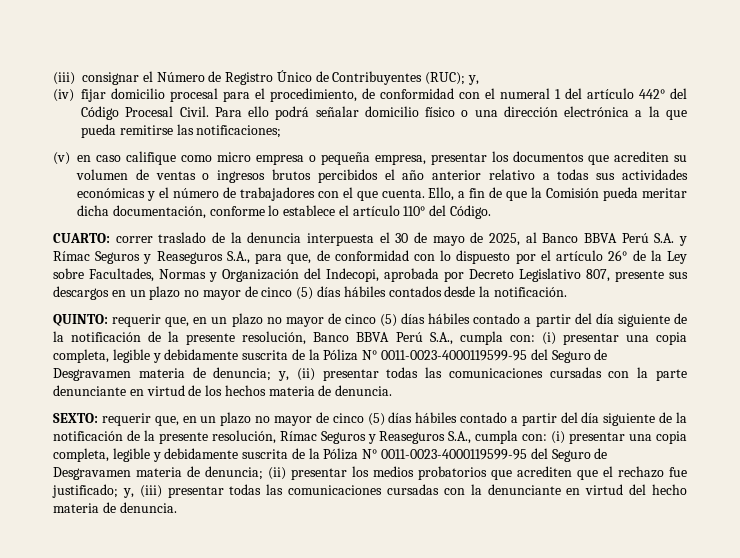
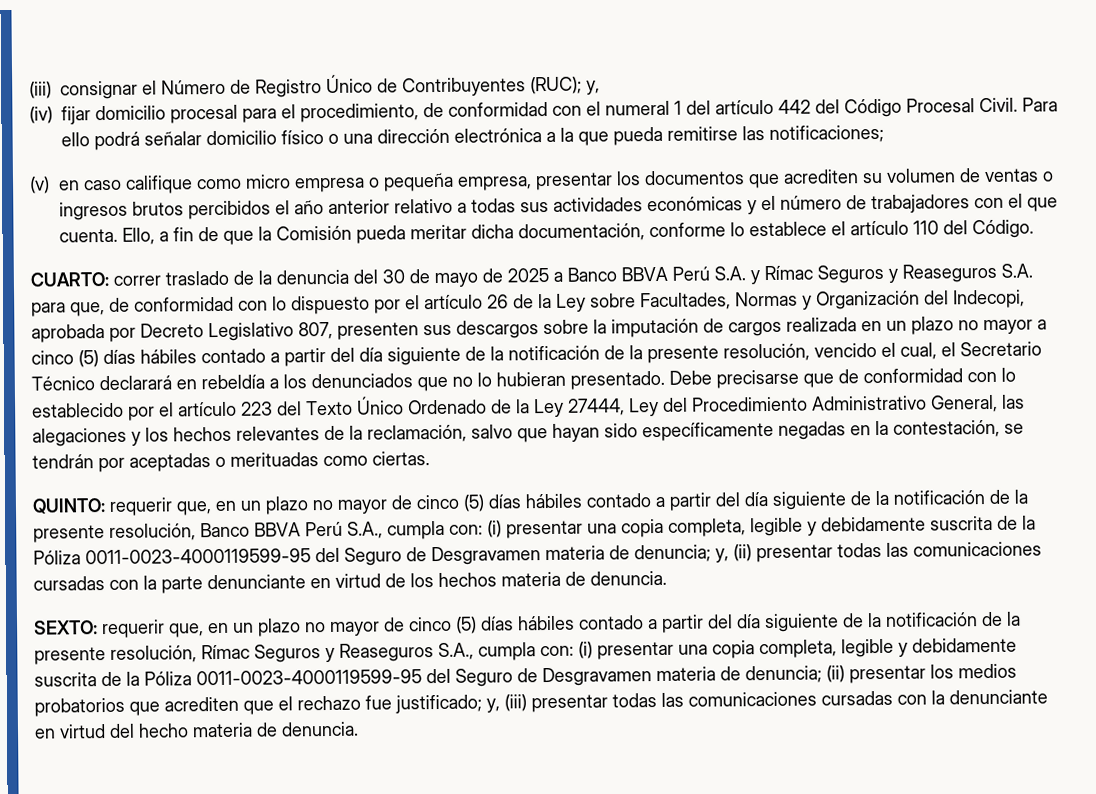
- (iv) fijar domicilio procesal para el procedimiento, de conformidad con el numeral 1 del artículo 442° del Código Procesal Civil.
+ (iv) fijar domicilio procesal para el procedimiento, de conformidad con el numeral 1 del artículo 442 del Código Procesal Civil.
- Ello, a fin de que la Comisión pueda meritar dicha documentación, conforme lo establece el artículo 110° del Código.
+ Ello, a fin de que la Comisión pueda meritar dicha documentación, conforme lo establece el artículo 110 del Código.
- CUARTO: correr traslado de la denuncia interpuesta el 30 de mayo de 2025, al Banco BBVA Perú S.A. y Rímac Seguros y Reaseguros S.A., para que, de conformidad con lo dispuesto por el artículo 26° de la Ley sobre Facultades, Normas y Organización del Indecopi, aprobada por Decreto Legislativo 807, presente sus descargos en un plazo no mayor de cinco (5) días hábiles contados desde la notificación.
+ CUARTO: correr traslado de la denuncia del 30 de mayo de 2025 a Banco BBVA Perú S.A. y Rímac Seguros y Reaseguros S.A. para que, de conformidad con lo dispuesto por el artículo 26 de la Ley sobre Facultades, Normas y Organización del Indecopi, aprobada por Decreto Legislativo 807, presenten sus descargos sobre la imputación de cargos realizada en un plazo no mayor a cinco (5) días hábiles contado a partir del día siguiente de la notificación de la presente resolución, vencido el cual, el Secretario Técnico declarará en rebeldía a los denunciados que no lo hubieran presentado. Debe precisarse que de conformidad con lo establecido por el artículo 223 del Texto Único Ordenado de la Ley 27444, Ley del Procedimiento Administrativo General, las alegaciones y los hechos relevantes de la reclamación, salvo que hayan sido específicamente negadas en la contestación, se tendrán por aceptadas o merituadas como ciertas.
- requerir que, en un plazo no mayor de cinco (5) días hábiles contado a partir del día siguiente de la notificación de la presente resolución, Banco BBVA Perú S.A., cumpla con: (i) presentar una copia completa, legible y debidamente suscrita de la Póliza N° 0011-0023-4000119599-95 del Seguro de Desgravamen materia de denuncia;
+ requerir que, en un plazo no mayor de cinco (5) días hábiles contado a partir del día siguiente de la notificación de la presente resolución, Banco BBVA Perú S.A., cumpla con: (i) presentar una copia completa, legible y debidamente suscrita de la Póliza 0011-0023-4000119599-95 del Seguro de Desgravamen materia de denuncia;
- requerir que, en un plazo no mayor de cinco (5) días hábiles contado a partir del día siguiente de la notificación de la presente resolución, Rímac Seguros y Reaseguros S.A., cumpla con: (i) presentar una copia completa, legible y debidamente suscrita de la Póliza N° 0011-0023-4000119599-95 del Seguro de Desgravamen materia de denuncia;
+ requerir que, en un plazo no mayor de cinco (5) días hábiles contado a partir del día siguiente de la notificación de la presente resolución, Rímac Seguros y Reaseguros S.A., cumpla con: (i) presentar una copia completa, legible y debidamente suscrita de la Póliza 0011-0023-4000119599-95 del Seguro de Desgravamen materia de denuncia;

